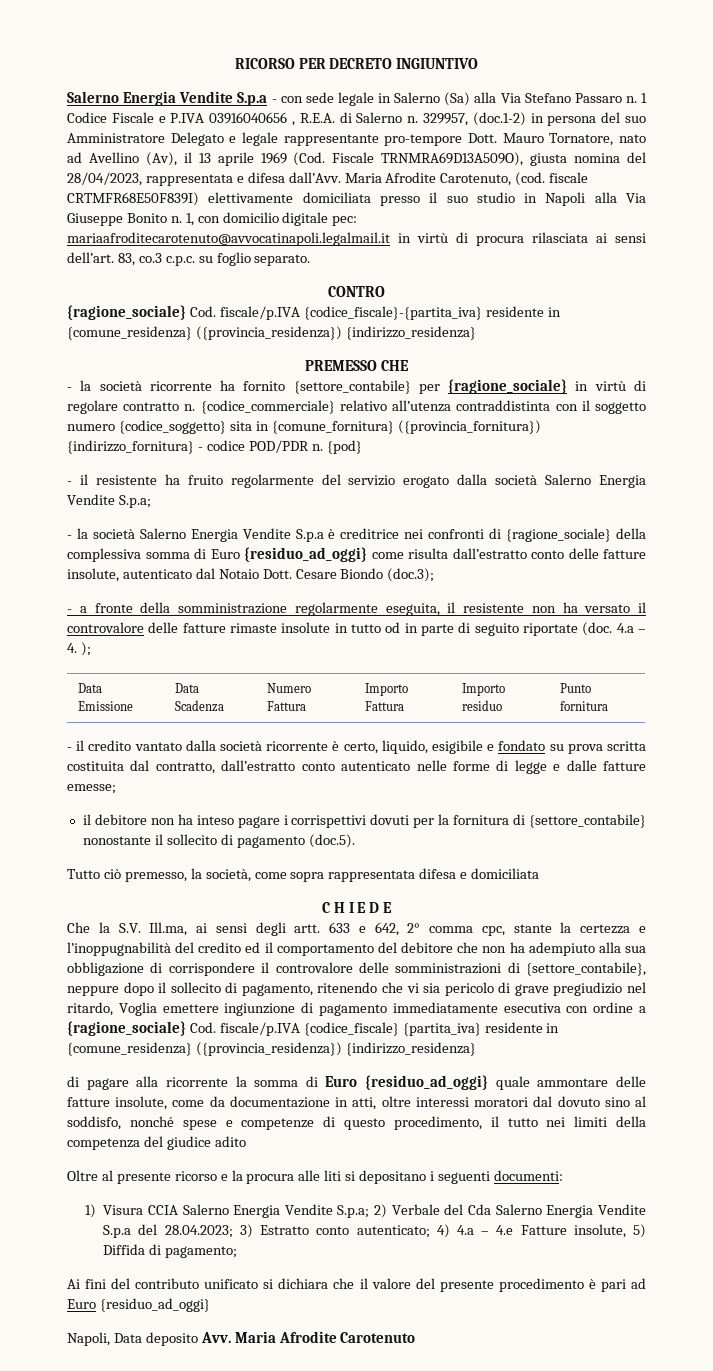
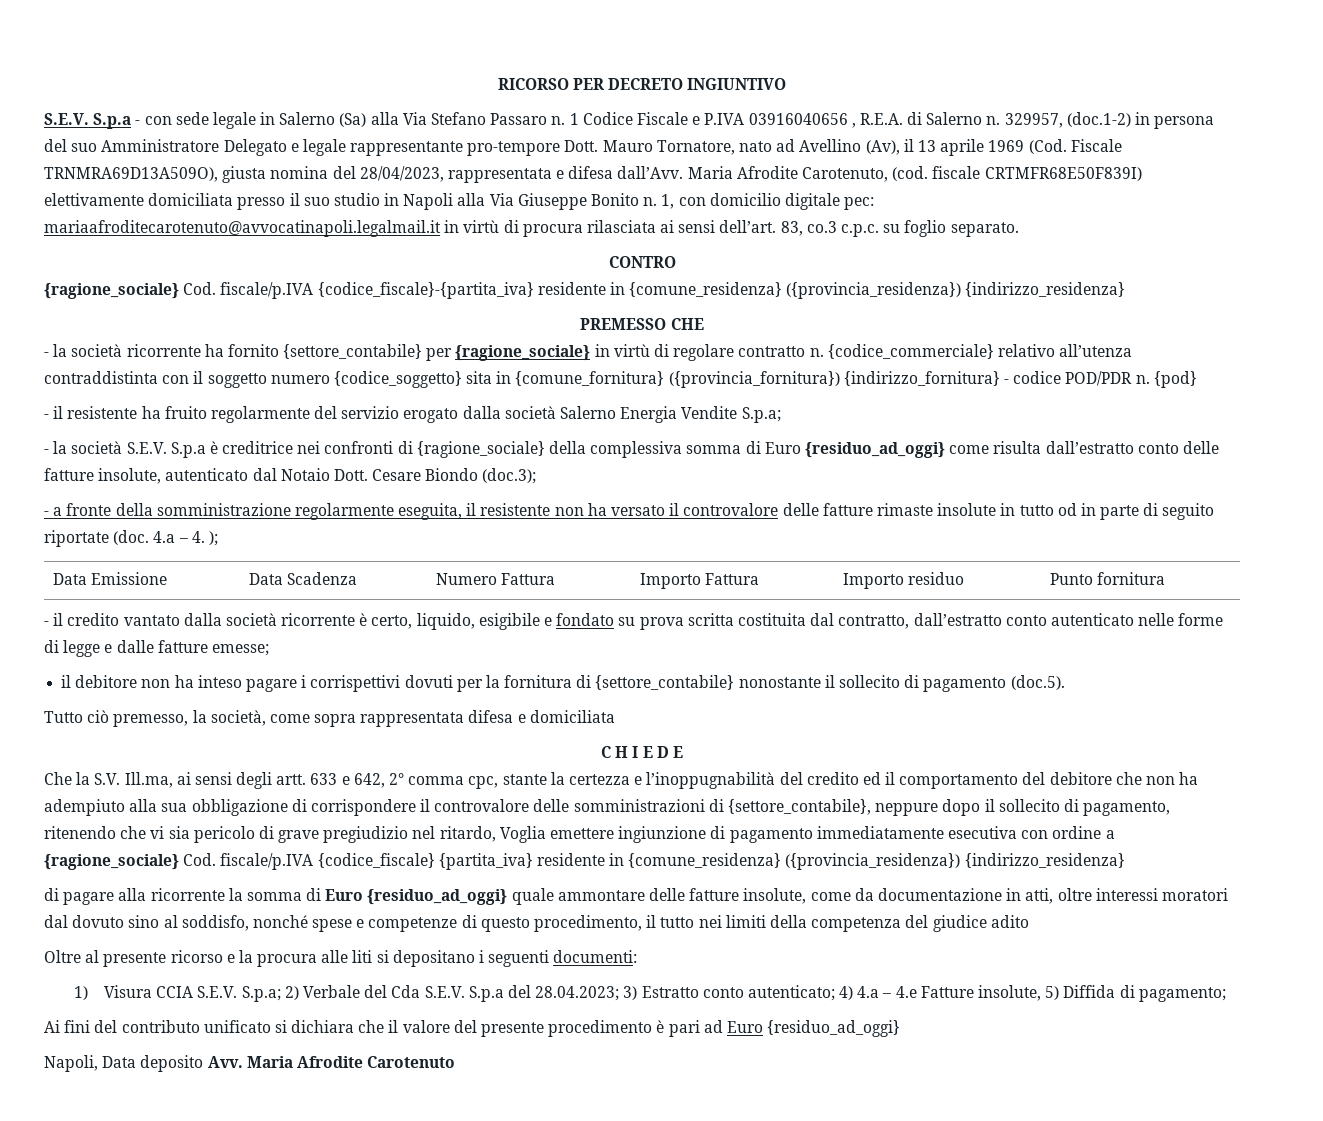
- Salerno Energia Vendite S.p.a - con sede legale in Salerno (Sa) alla Via Stefano Passaro n.
+ S.E.V. S.p.a - con sede legale in Salerno (Sa) alla Via Stefano Passaro n.
- - la società Salerno Energia Vendite S.p.a è creditrice nei confronti di {ragione_sociale} della complessiva somma di Euro {residuo_ad_oggi} come risulta dall’estratto conto delle fatture insolute, autenticato dal Notaio Dott.
+ - la società S.E.V. S.p.a è creditrice nei confronti di {ragione_sociale} della complessiva somma di Euro {residuo_ad_oggi} come risulta dall’estratto conto delle fatture insolute, autenticato dal Notaio Dott.
- 1) Visura CCIA Salerno Energia Vendite S.p.a; 2) Verbale del Cda Salerno Energia Vendite S.p.a del 28.04.2023; 3) Estratto conto autenticato; 4) 4.a – 4.e Fatture insolute, 5) Diffida di pagamento;
+ 1) Visura CCIA S.E.V. S.p.a; 2) Verbale del Cda S.E.V. S.p.a del 28.04.2023; 3) Estratto conto autenticato; 4) 4.a – 4.e Fatture insolute, 5) Diffida di pagamento;

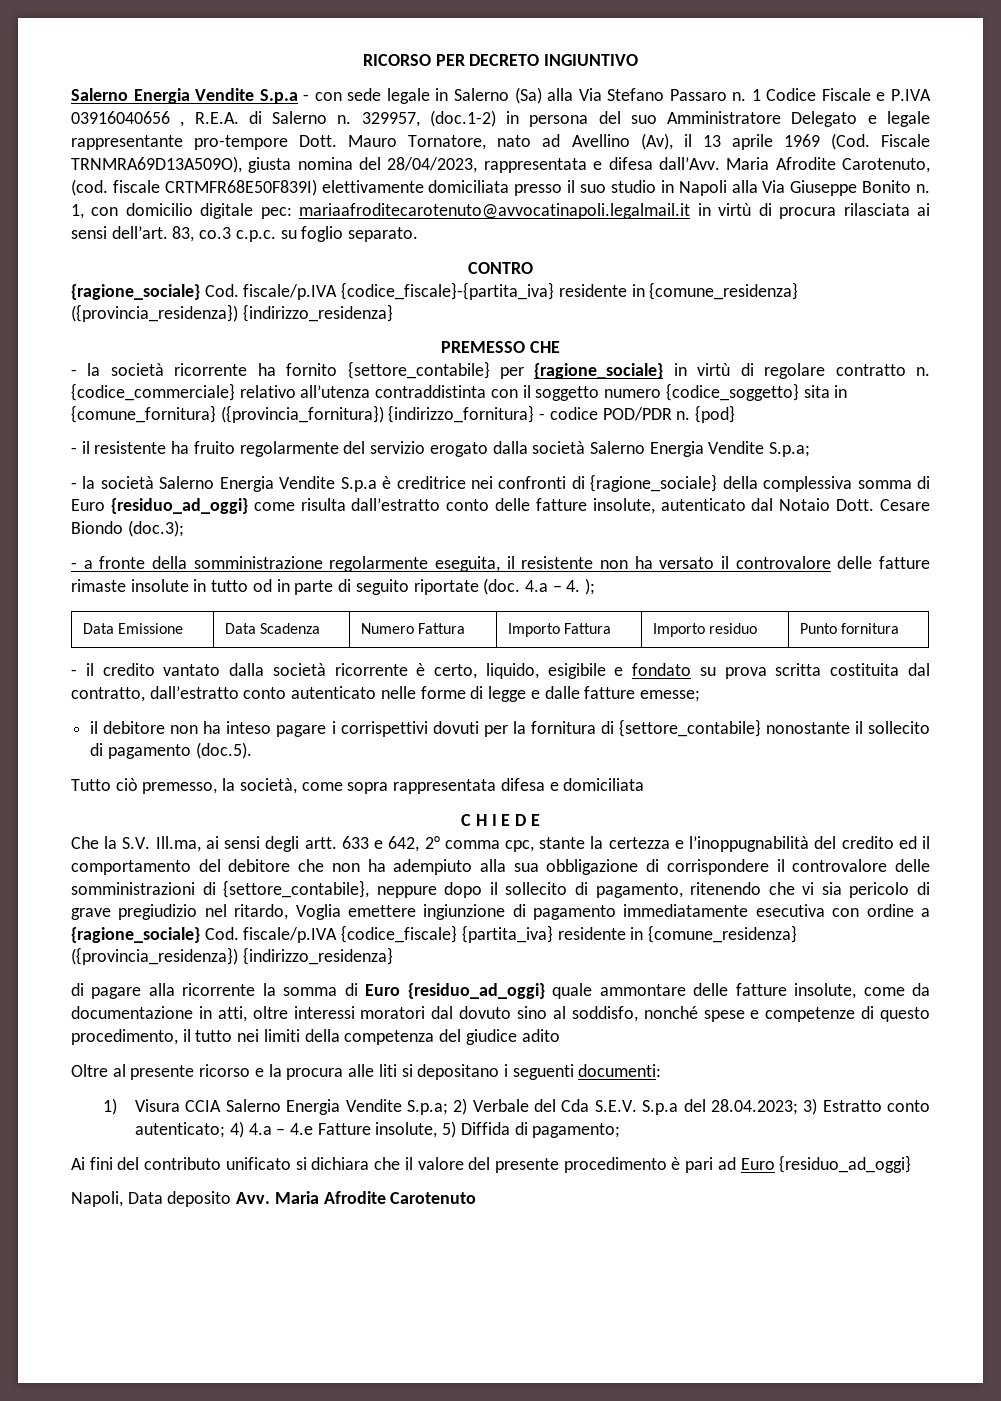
- S.E.V. S.p.a - con sede legale in Salerno (Sa) alla Via Stefano Passaro n.
+ Salerno Energia Vendite S.p.a - con sede legale in Salerno (Sa) alla Via Stefano Passaro n.
- - la società S.E.V. S.p.a è creditrice nei confronti di {ragione_sociale} della complessiva somma di Euro {residuo_ad_oggi} come risulta dall’estratto conto delle fatture insolute, autenticato dal Notaio Dott.
+ - la società Salerno Energia Vendite S.p.a è creditrice nei confronti di {ragione_sociale} della complessiva somma di Euro {residuo_ad_oggi} come risulta dall’estratto conto delle fatture insolute, autenticato dal Notaio Dott.
- 1) Visura CCIA S.E.V. S.p.a; 2) Verbale del Cda S.E.V. S.p.a del 28.04.2023; 3) Estratto conto autenticato; 4) 4.a – 4.e Fatture insolute, 5) Diffida di pagamento;
+ 1) Visura CCIA Salerno Energia Vendite S.p.a; 2) Verbale del Cda S.E.V. S.p.a del 28.04.2023; 3) Estratto conto autenticato; 4) 4.a – 4.e Fatture insolute, 5) Diffida di pagamento;

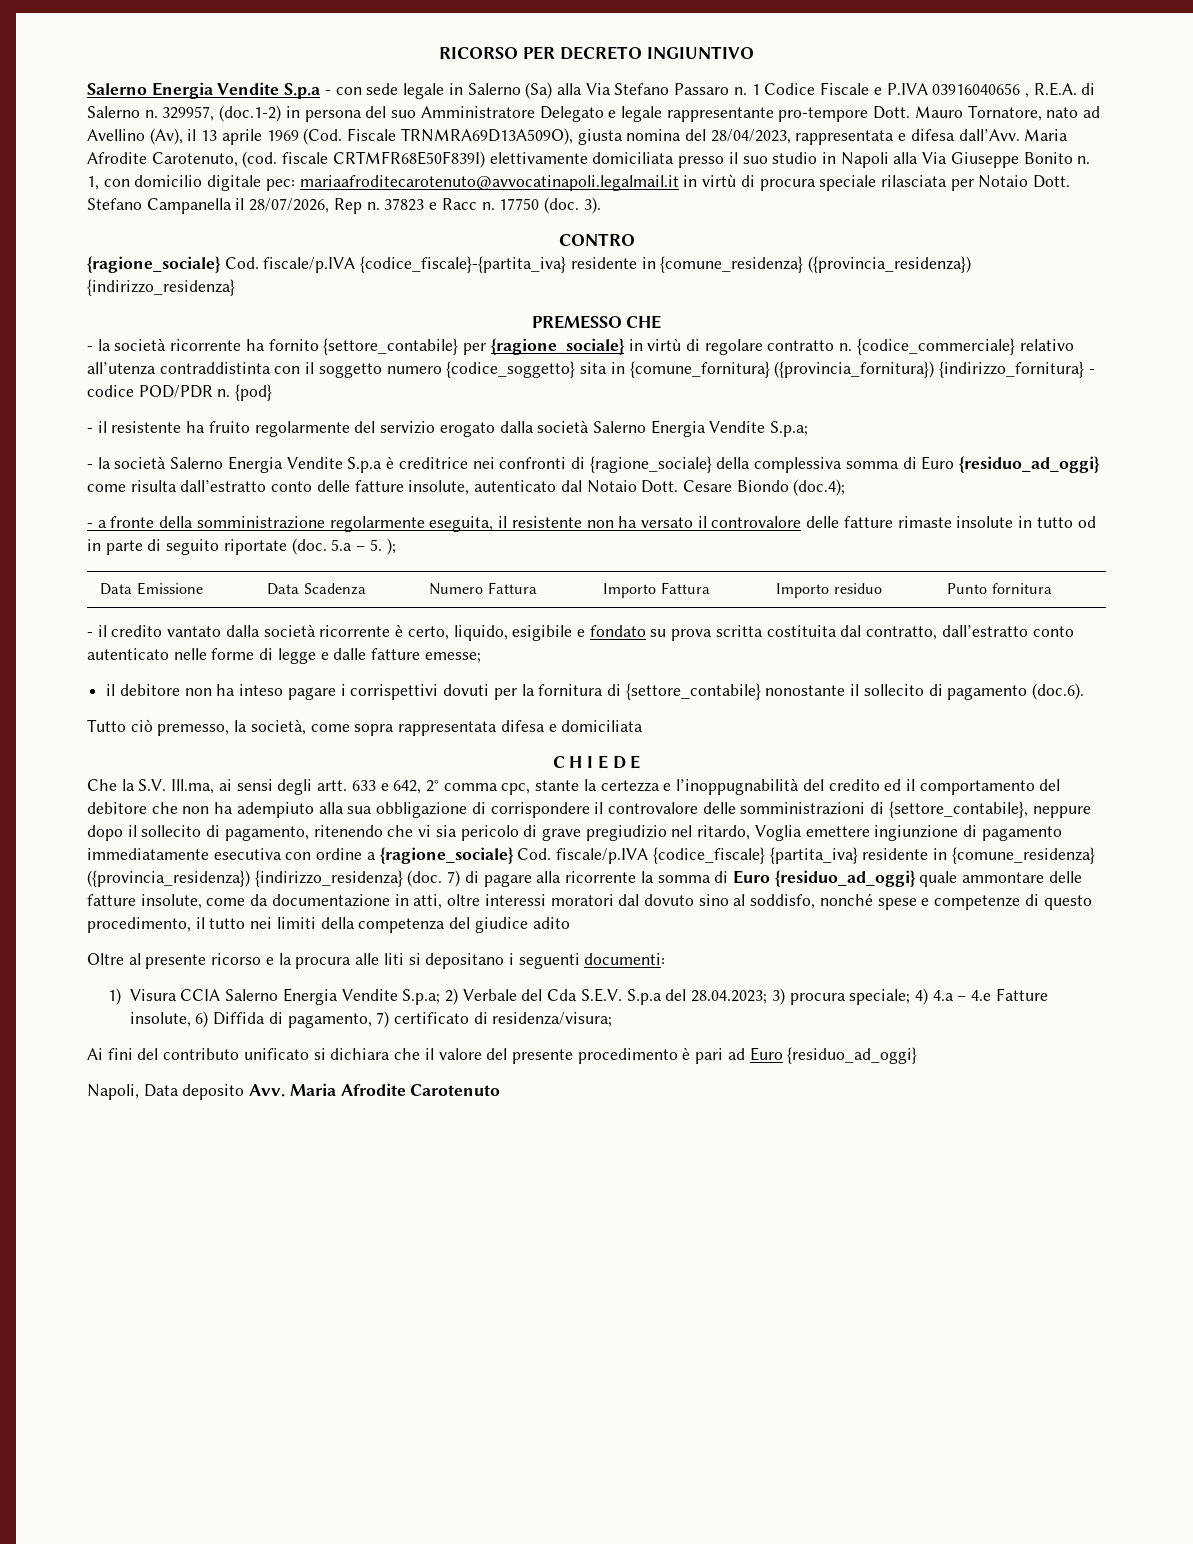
- 1, con domicilio digitale pec: mariaafroditecarotenuto@avvocatinapoli.legalmail.it in virtù di procura rilasciata ai sensi dell’art. 83, co.3 c.p.c. su foglio separato.
+ 1, con domicilio digitale pec: mariaafroditecarotenuto@avvocatinapoli.legalmail.it in virtù di procura speciale rilasciata per Notaio Dott. Stefano Campanella il 28/07/2026, Rep n. 37823 e Racc n. 17750 (doc. 3).
- Cesare Biondo (doc.3);
+ Cesare Biondo (doc.4);
- 4.a – 4. );
+ 5.a – 5. );
- il debitore non ha inteso pagare i corrispettivi dovuti per la fornitura di {settore_contabile} nonostante il sollecito di pagamento (doc.5).
+ il debitore non ha inteso pagare i corrispettivi dovuti per la fornitura di {settore_contabile} nonostante il sollecito di pagamento (doc.6).
- 633 e 642, 2° comma cpc, stante la certezza e l’inoppugnabilità del credito ed il comportamento del debitore che non ha adempiuto alla sua obbligazione di corrispondere il controvalore delle somministrazioni di {settore_contabile}, neppure dopo il sollecito di pagamento, ritenendo che vi sia pericolo di grave pregiudizio nel ritardo, Voglia emettere ingiunzione di pagamento immediatamente esecutiva con ordine a {ragione_sociale} Cod. fiscale/p.IVA {codice_fiscale} {partita_iva} residente in {comune_residenza} ({provincia_residenza}) {indirizzo_residenza}
- di pagare alla ricorrente la somma di Euro {residuo_ad_oggi} quale ammontare delle fatture insolute, come da documentazione in atti, oltre interessi moratori dal dovuto sino al soddisfo, nonché spese e competenze di questo procedimento, il tutto nei limiti della competenza del giudice adito
+ 633 e 642, 2° comma cpc, stante la certezza e l’inoppugnabilità del credito ed il comportamento del debitore che non ha adempiuto alla sua obbligazione di corrispondere il controvalore delle somministrazioni di {settore_contabile}, neppure dopo il sollecito di pagamento, ritenendo che vi sia pericolo di grave pregiudizio nel ritardo, Voglia emettere ingiunzione di pagamento immediatamente esecutiva con ordine a {ragione_sociale} Cod. fiscale/p.IVA {codice_fiscale} {partita_iva} residente in {comune_residenza} ({provincia_residenza}) {indirizzo_residenza} (doc. 7) di pagare alla ricorrente la somma di Euro {residuo_ad_oggi} quale ammontare delle fatture insolute, come da documentazione in atti, oltre interessi moratori dal dovuto sino al soddisfo, nonché spese e competenze di questo procedimento, il tutto nei limiti della competenza del giudice adito
- 1) Visura CCIA Salerno Energia Vendite S.p.a; 2) Verbale del Cda S.E.V. S.p.a del 28.04.2023; 3) Estratto conto autenticato; 4) 4.a – 4.e Fatture insolute, 5) Diffida di pagamento;
+ 1) Visura CCIA Salerno Energia Vendite S.p.a; 2) Verbale del Cda S.E.V. S.p.a del 28.04.2023; 3) procura speciale; 4) 4.a – 4.e Fatture insolute, 6) Diffida di pagamento, 7) certificato di residenza/visura;

